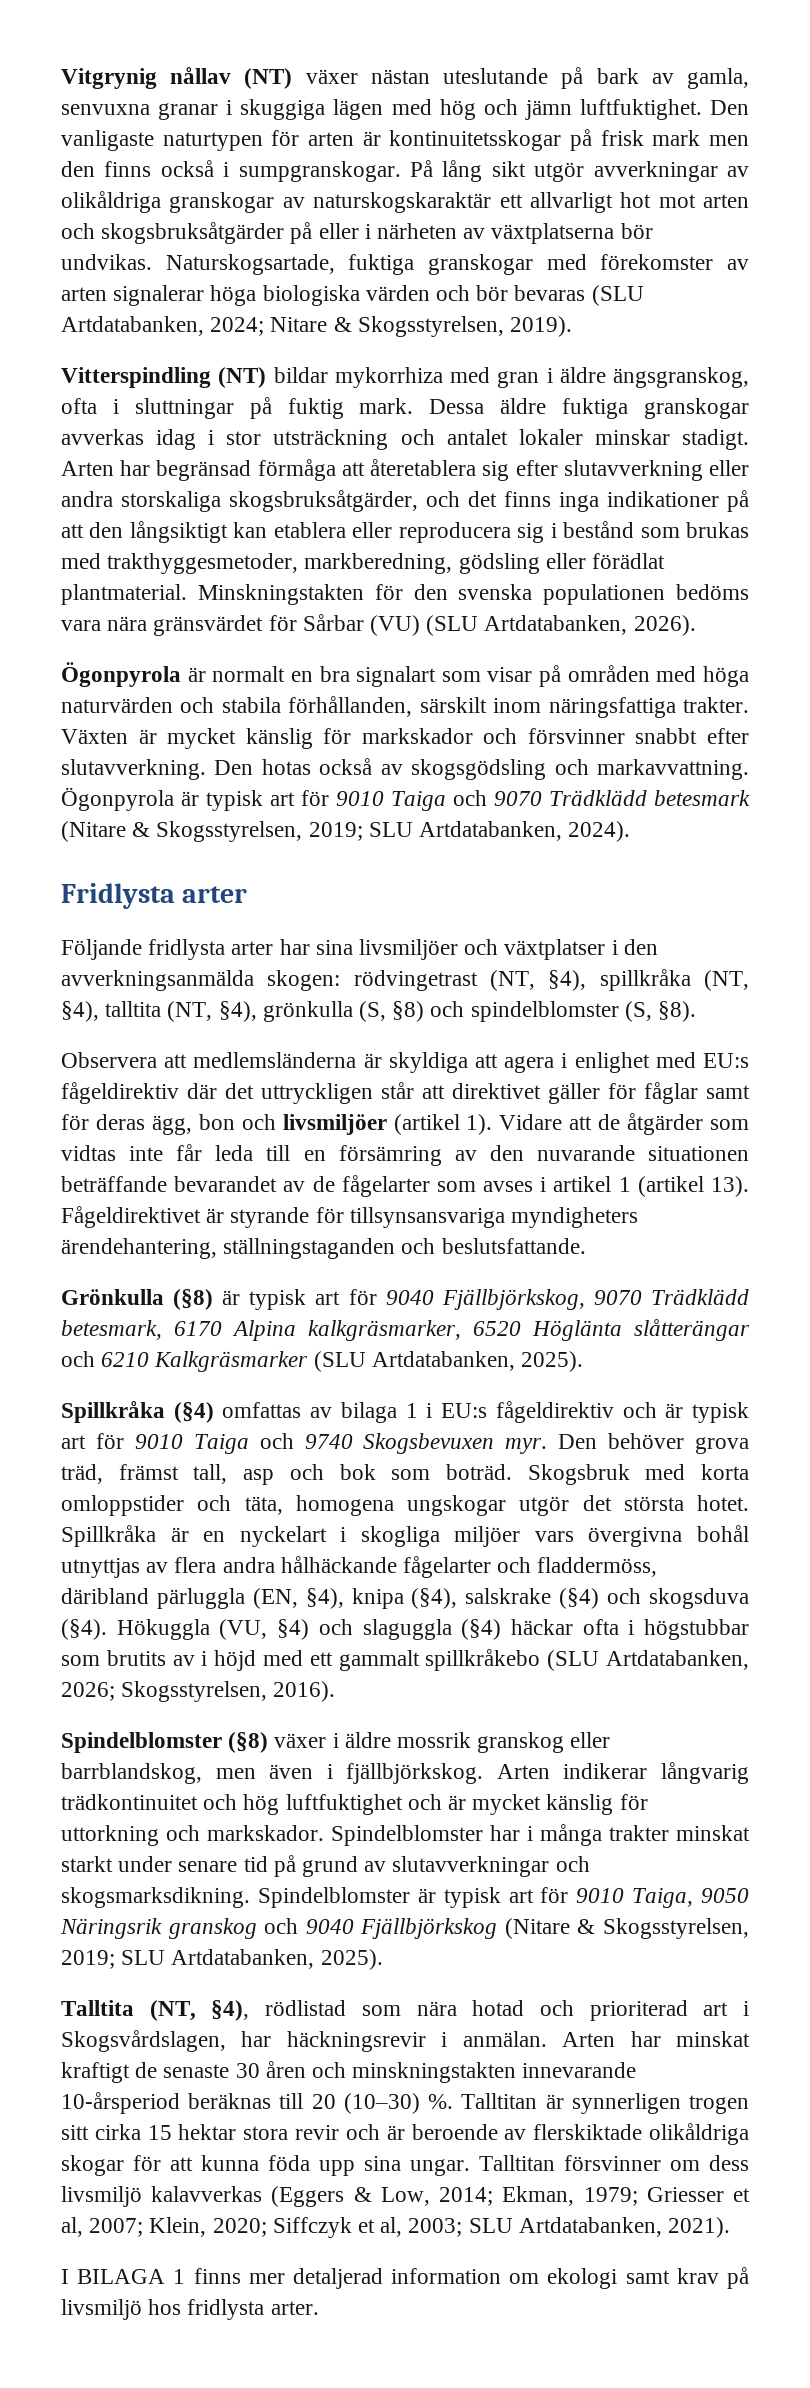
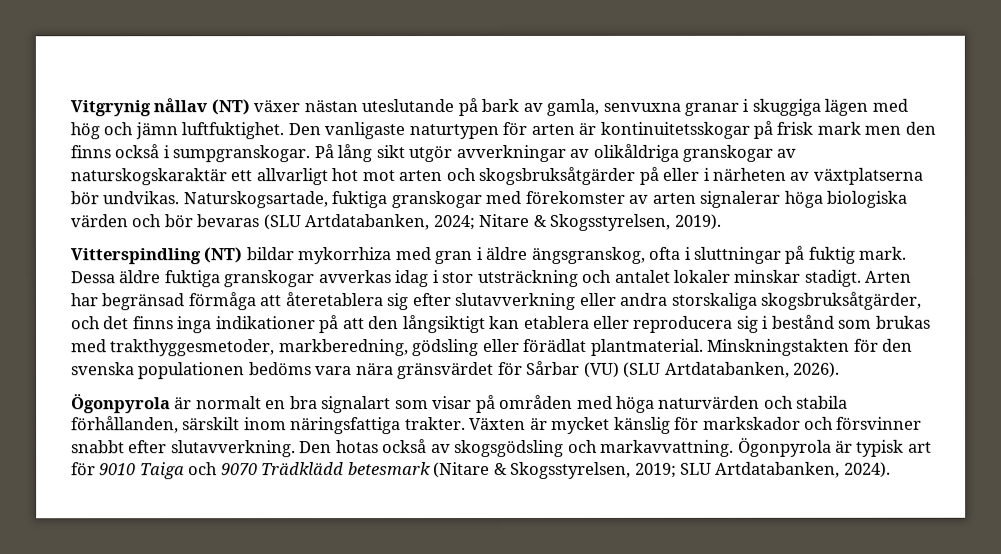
- Fridlysta arter
- Följande fridlysta arter har sina livsmiljöer och växtplatser i den avverkningsanmälda skogen: rödvingetrast (NT, §4), spillkråka (NT, §4), talltita (NT, §4), grönkulla (S, §8) och spindelblomster (S, §8).
- Observera att medlemsländerna är skyldiga att agera i enlighet med EU:s fågeldirektiv där det uttryckligen står att direktivet gäller för fåglar samt för deras ägg, bon och livsmiljöer (artikel 1). Vidare att de åtgärder som vidtas inte får leda till en försämring av den nuvarande situationen beträffande bevarandet av de fågelarter som avses i artikel 1 (artikel 13). Fågeldirektivet är styrande för tillsynsansvariga myndigheters ärendehantering, ställningstaganden och beslutsfattande.
- Grönkulla (§8) är typisk art för 9040 Fjällbjörkskog, 9070 Trädklädd betesmark, 6170 Alpina kalkgräsmarker, 6520 Höglänta slåtterängar och 6210 Kalkgräsmarker (SLU Artdatabanken, 2025).
- Spillkråka (§4) omfattas av bilaga 1 i EU:s fågeldirektiv och är typisk art för 9010 Taiga och 9740 Skogsbevuxen myr. Den behöver grova träd, främst tall, asp och bok som boträd. Skogsbruk med korta omloppstider och täta, homogena ungskogar utgör det största hotet. Spillkråka är en nyckelart i skogliga miljöer vars övergivna bohål utnyttjas av flera andra hålhäckande fågelarter och fladdermöss, däribland pärluggla (EN, §4), knipa (§4), salskrake (§4) och skogsduva (§4). Hökuggla (VU, §4) och slaguggla (§4) häckar ofta i högstubbar som brutits av i höjd med ett gammalt spillkråkebo (SLU Artdatabanken, 2026; Skogsstyrelsen, 2016).
- Spindelblomster (§8) växer i äldre mossrik granskog eller barrblandskog, men även i fjällbjörkskog. Arten indikerar långvarig trädkontinuitet och hög luftfuktighet och är mycket känslig för uttorkning och markskador. Spindelblomster har i många trakter minskat starkt under senare tid på grund av slutavverkningar och skogsmarksdikning. Spindelblomster är typisk art för 9010 Taiga, 9050 Näringsrik granskog och 9040 Fjällbjörkskog (Nitare & Skogsstyrelsen, 2019; SLU Artdatabanken, 2025).
- Talltita (NT, §4), rödlistad som nära hotad och prioriterad art i Skogsvårdslagen, har häckningsrevir i anmälan. Arten har minskat kraftigt de senaste 30 åren och minskningstakten innevarande 10-årsperiod beräknas till 20 (10–30) %. Talltitan är synnerligen trogen sitt cirka 15 hektar stora revir och är beroende av flerskiktade olikåldriga skogar för att kunna föda upp sina ungar. Talltitan försvinner om dess livsmiljö kalavverkas (Eggers & Low, 2014; Ekman, 1979; Griesser et al, 2007; Klein, 2020; Siffczyk et al, 2003; SLU Artdatabanken, 2021).
- I BILAGA 1 finns mer detaljerad information om ekologi samt krav på livsmiljö hos fridlysta arter.

